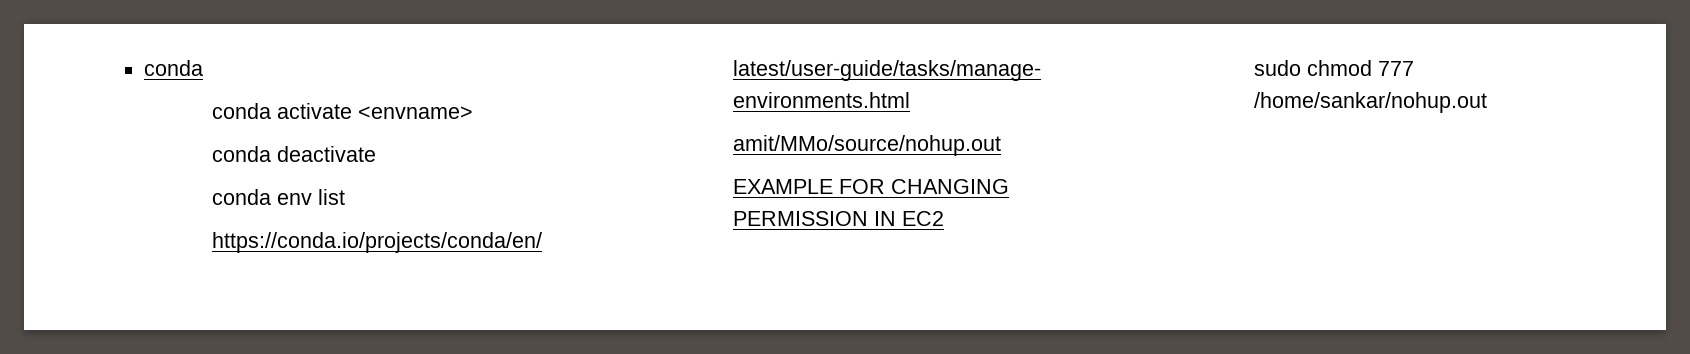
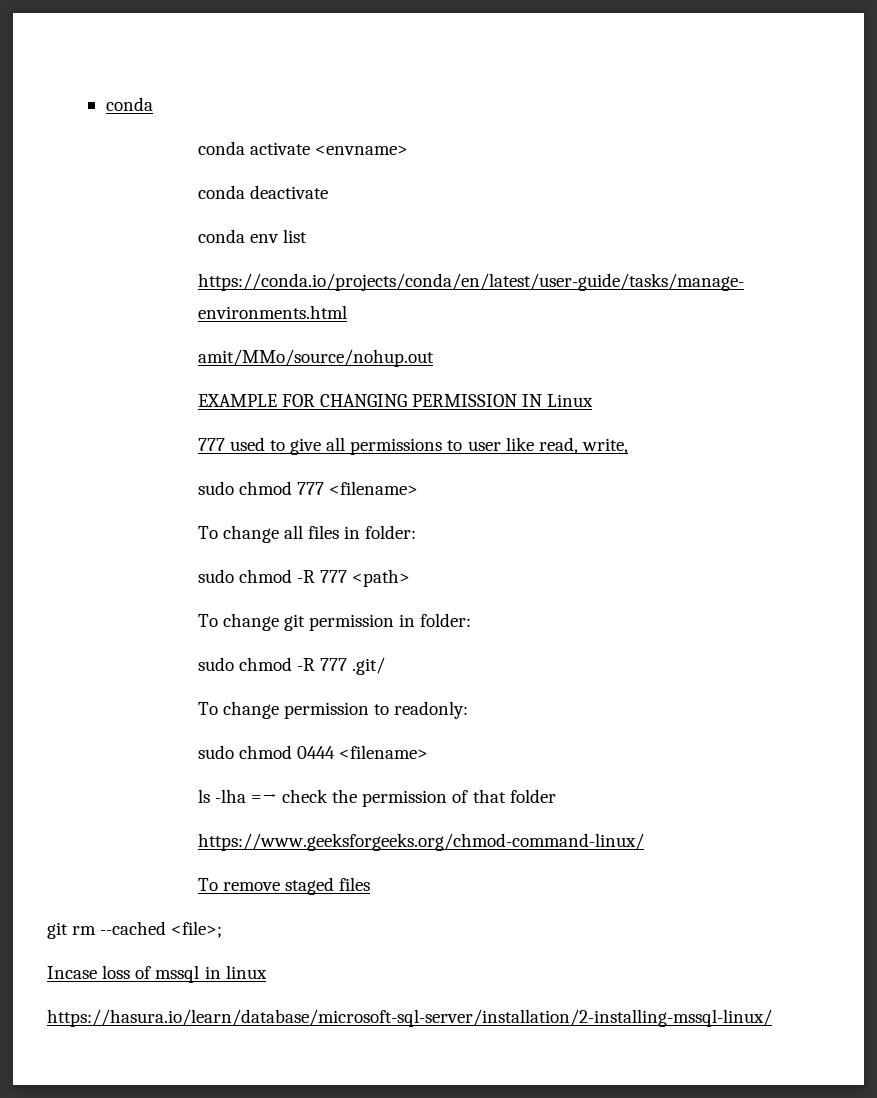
- EXAMPLE FOR CHANGING PERMISSION IN EC2
- sudo chmod 777 /home/sankar/nohup.out
+ EXAMPLE FOR CHANGING PERMISSION IN Linux
+ 777 used to give all permissions to user like read, write,
+ sudo chmod 777 <filename>
+ To change all files in folder:
+ sudo chmod -R 777 <path>
+ To change git permission in folder:
+ sudo chmod -R 777 .git/
+ To change permission to readonly:
+ sudo chmod 0444 <filename>
+ ls -lha =→ check the permission of that folder
+ https://www.geeksforgeeks.org/chmod-command-linux/
+ To remove staged files
+ git rm --cached <file>;
+ Incase loss of mssql in linux
+ https://hasura.io/learn/database/microsoft-sql-server/installation/2-installing-mssql-linux/

